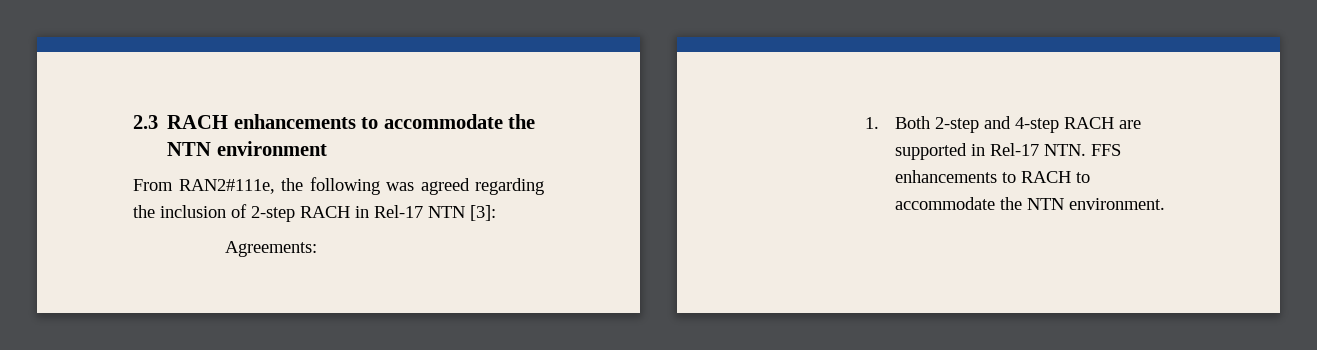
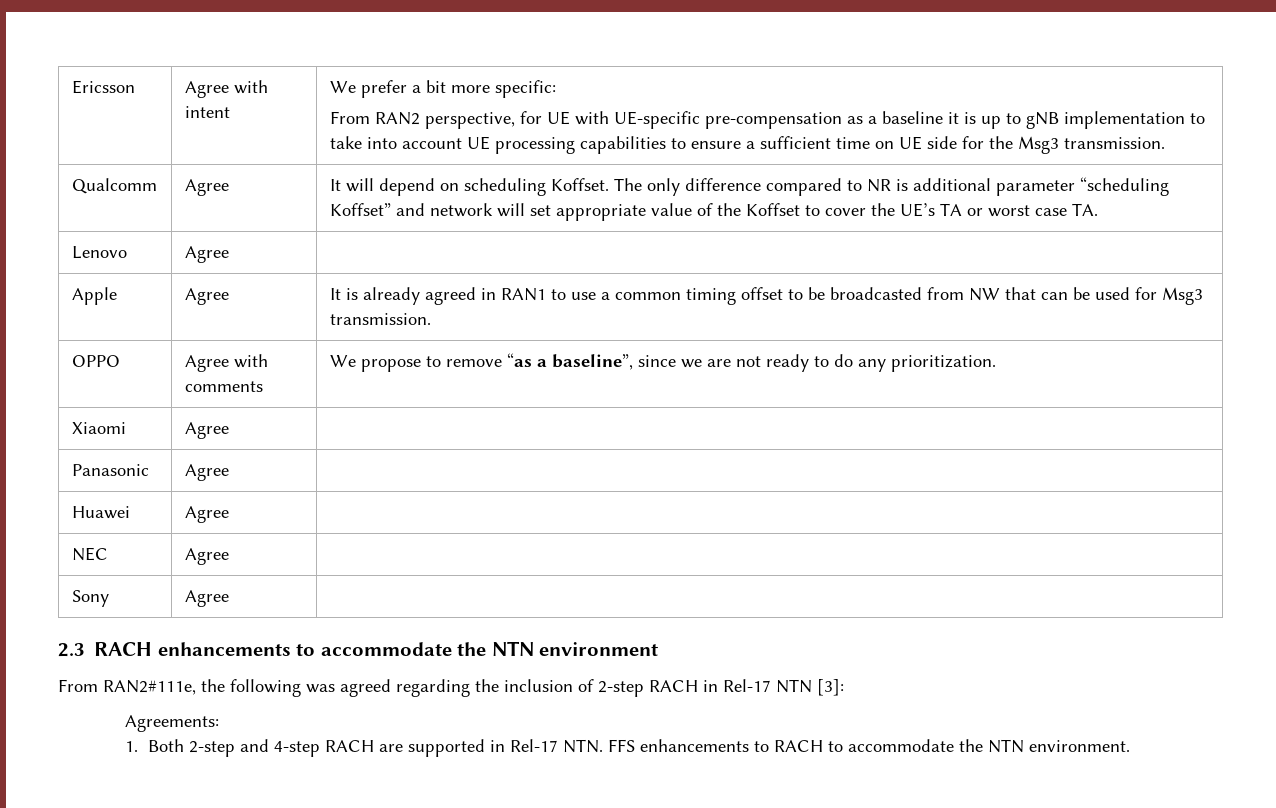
+ Ericsson | Agree with intent | We prefer a bit more specific:
+ From RAN2 perspective, for UE with UE-specific pre-compensation as a baseline it is up to gNB implementation to take into account UE processing capabilities to ensure a sufficient time on UE side for the Msg3 transmission.
+ Qualcomm | Agree | It will depend on scheduling Koffset. The only difference compared to NR is additional parameter “scheduling Koffset” and network will set appropriate value of the Koffset to cover the UE’s TA or worst case TA.
+ Lenovo | Agree |
+ Apple | Agree | It is already agreed in RAN1 to use a common timing offset to be broadcasted from NW that can be used for Msg3 transmission.
+ OPPO | Agree with comments | We propose to remove “as a baseline”, since we are not ready to do any prioritization.
+ Xiaomi | Agree |
+ Panasonic | Agree |
+ Huawei | Agree |
+ NEC | Agree |
+ Sony | Agree |

